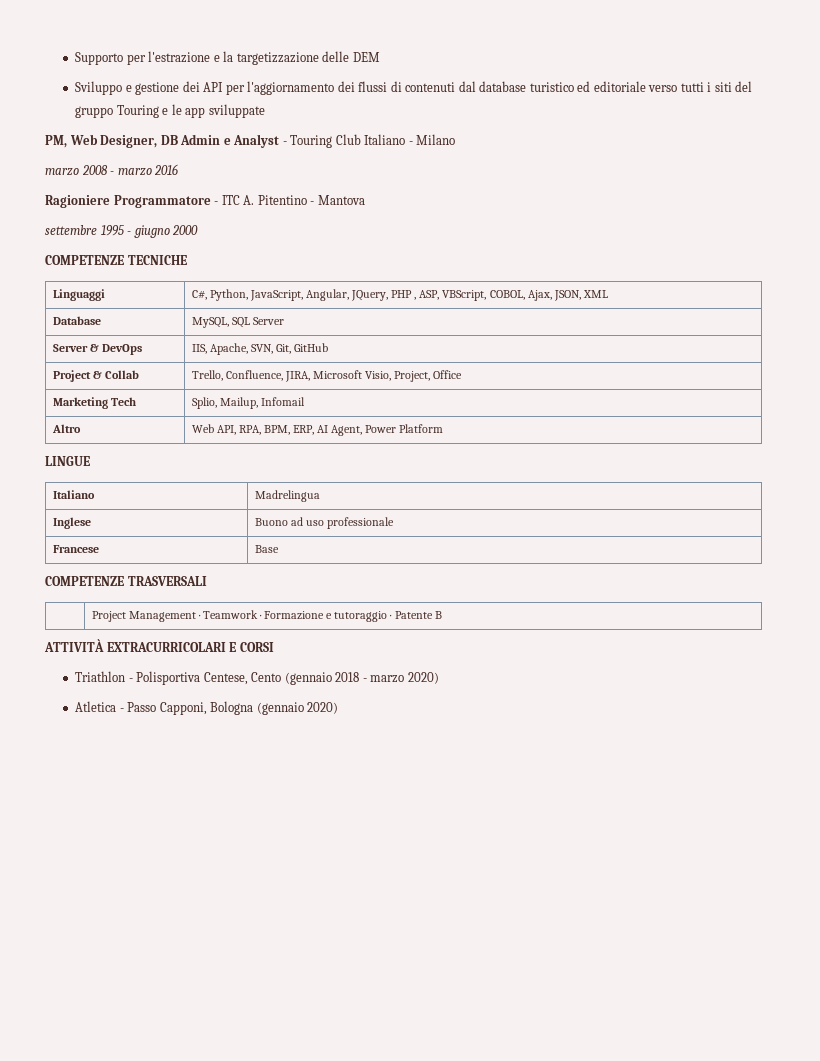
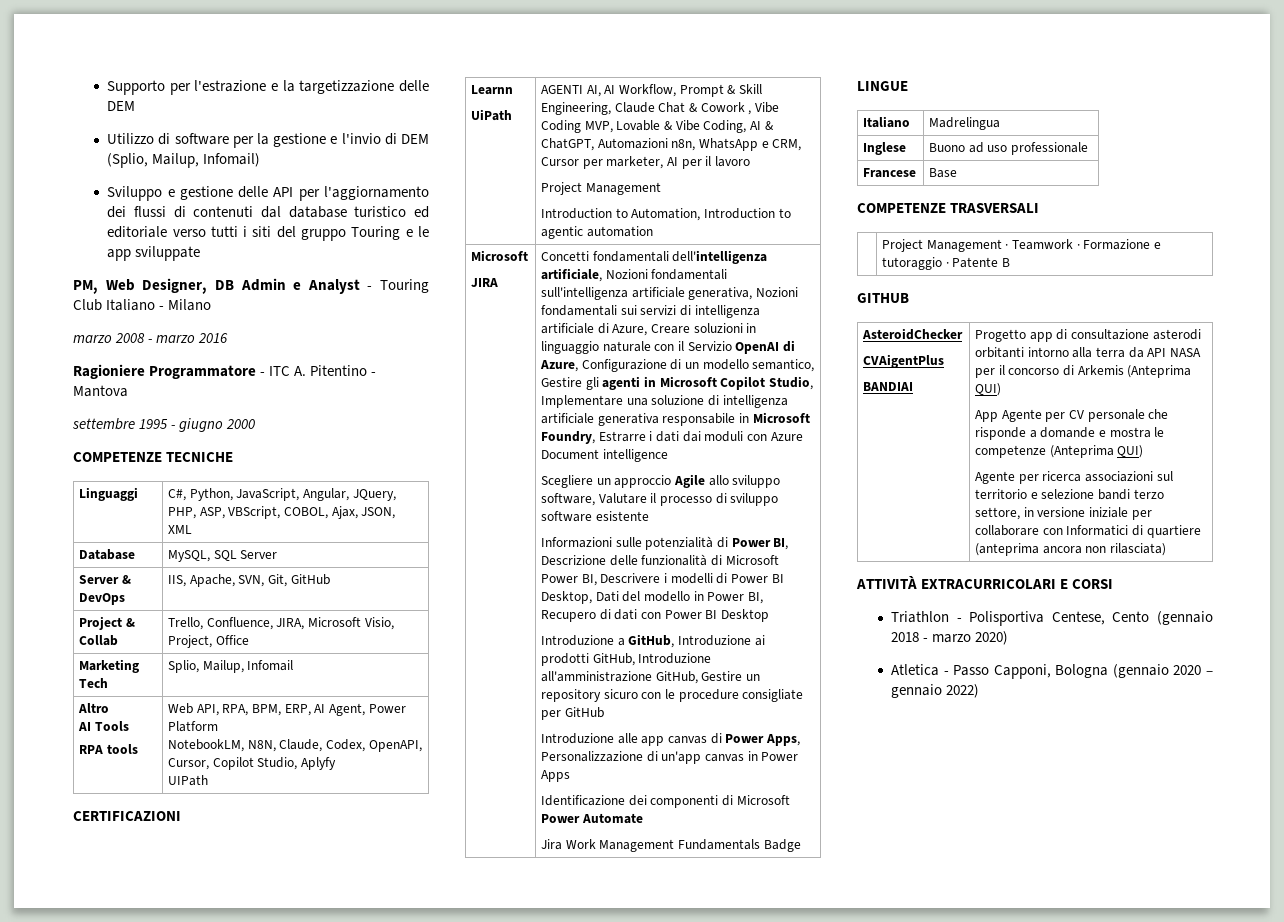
+ Utilizzo di software per la gestione e l'invio di DEM (Splio, Mailup, Infomail)
- Sviluppo e gestione dei API per l'aggiornamento dei flussi di contenuti dal database turistico ed editoriale verso tutti i siti del gruppo Touring e le app sviluppate
+ Sviluppo e gestione delle API per l'aggiornamento dei flussi di contenuti dal database turistico ed editoriale verso tutti i siti del gruppo Touring e le app sviluppate
- Linguaggi | C#, Python, JavaScript, Angular, JQuery, PHP , ASP, VBScript, COBOL, Ajax, JSON, XML
+ Linguaggi | C#, Python, JavaScript, Angular, JQuery, PHP, ASP, VBScript, COBOL, Ajax, JSON, XML
- Altro | Web API, RPA, BPM, ERP, AI Agent, Power Platform
+ Altro
+ AI Tools
+ RPA tools | Web API, RPA, BPM, ERP, AI Agent, Power Platform
+ NotebookLM, N8N, Claude, Codex, OpenAPI, Cursor, Copilot Studio, Aplyfy
+ UIPath
+ CERTIFICAZIONI
+ Learnn
+ UiPath | AGENTI AI, AI Workflow, Prompt & Skill Engineering, Claude Chat & Cowork , Vibe Coding MVP, Lovable & Vibe Coding, AI & ChatGPT, Automazioni n8n, WhatsApp e CRM, Cursor per marketer, AI per il lavoro
+ Project Management
+ Introduction to Automation, Introduction to agentic automation
+ Microsoft
+ JIRA | Concetti fondamentali dell'intelligenza artificiale, Nozioni fondamentali sull'intelligenza artificiale generativa, Nozioni fondamentali sui servizi di intelligenza artificiale di Azure, Creare soluzioni in linguaggio naturale con il Servizio OpenAI di Azure, Configurazione di un modello semantico, Gestire gli agenti in Microsoft Copilot Studio, Implementare una soluzione di intelligenza artificiale generativa responsabile in Microsoft Foundry, Estrarre i dati dai moduli con Azure Document intelligence
+ Scegliere un approccio Agile allo sviluppo software, Valutare il processo di sviluppo software esistente
+ Informazioni sulle potenzialità di Power BI, Descrizione delle funzionalità di Microsoft Power BI, Descrivere i modelli di Power BI Desktop, Dati del modello in Power BI, Recupero di dati con Power BI Desktop
+ Introduzione a GitHub, Introduzione ai prodotti GitHub, Introduzione all'amministrazione GitHub, Gestire un repository sicuro con le procedure consigliate per GitHub
+ Introduzione alle app canvas di Power Apps, Personalizzazione di un'app canvas in Power Apps
+ Identificazione dei componenti di Microsoft Power Automate
+ Jira Work Management Fundamentals Badge
+ GITHUB
+ AsteroidChecker
+ CVAigentPlus
+ BANDIAI | Progetto app di consultazione asterodi orbitanti intorno alla terra da API NASA per il concorso di Arkemis (Anteprima QUI)
+ App Agente per CV personale che risponde a domande e mostra le competenze (Anteprima QUI)
+ Agente per ricerca associazioni sul territorio e selezione bandi terzo settore, in versione iniziale per collaborare con Informatici di quartiere (anteprima ancora non rilasciata)
- Atletica - Passo Capponi, Bologna (gennaio 2020)
+ Atletica - Passo Capponi, Bologna (gennaio 2020 – gennaio 2022)

